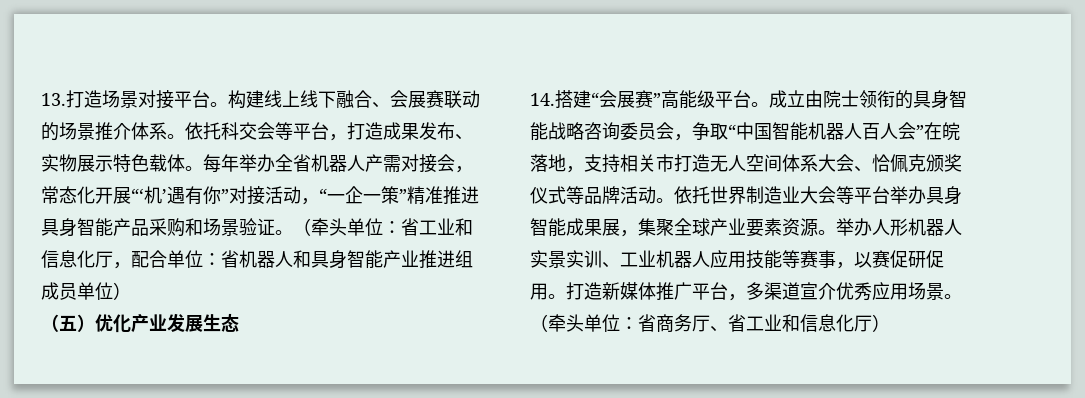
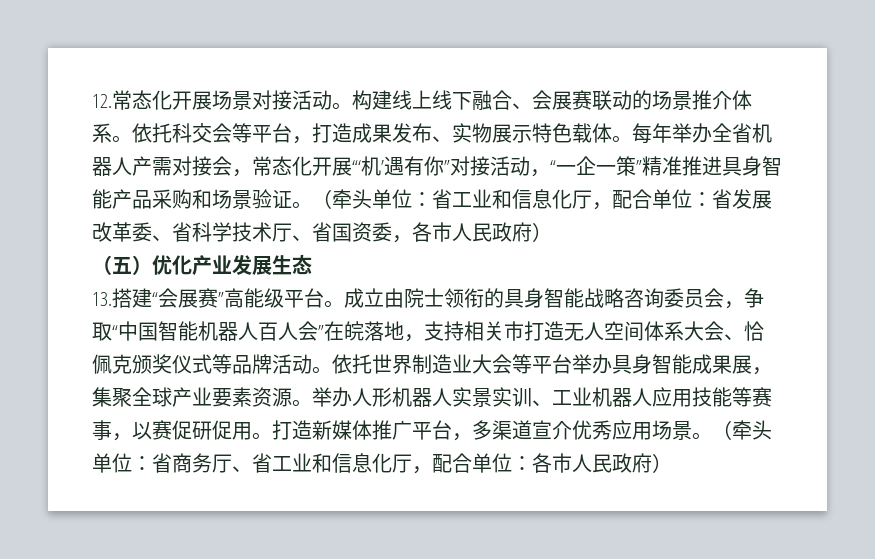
- 13.打造场景对接平台。
+ 12.常态化开展场景对接活动。
- （牵头单位：省工业和信息化厅，配合单位：省机器人和具身智能产业推进组成员单位）
+ （牵头单位：省工业和信息化厅，配合单位：省发展改革委、省科学技术厅、省国资委，各市人民政府）
- 14.搭建“会展赛”高能级平台。
+ 13.搭建“会展赛”高能级平台。
- （牵头单位：省商务厅、省工业和信息化厅）
+ （牵头单位：省商务厅、省工业和信息化厅，配合单位：各市人民政府）

